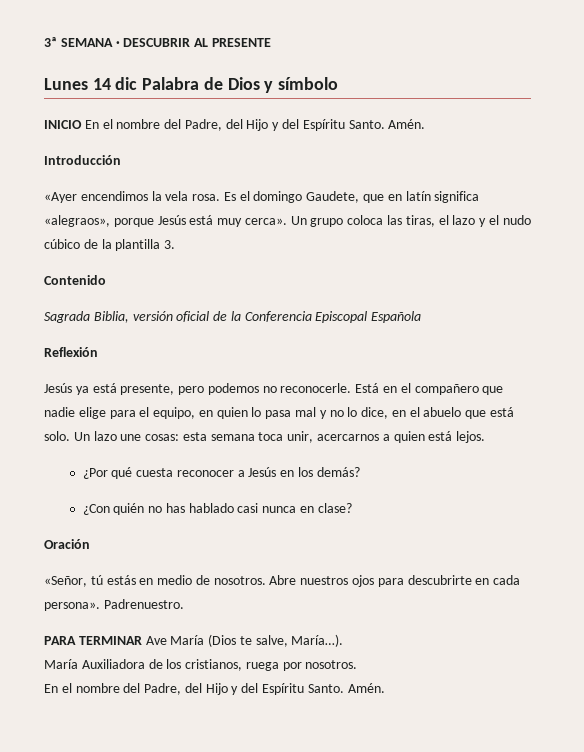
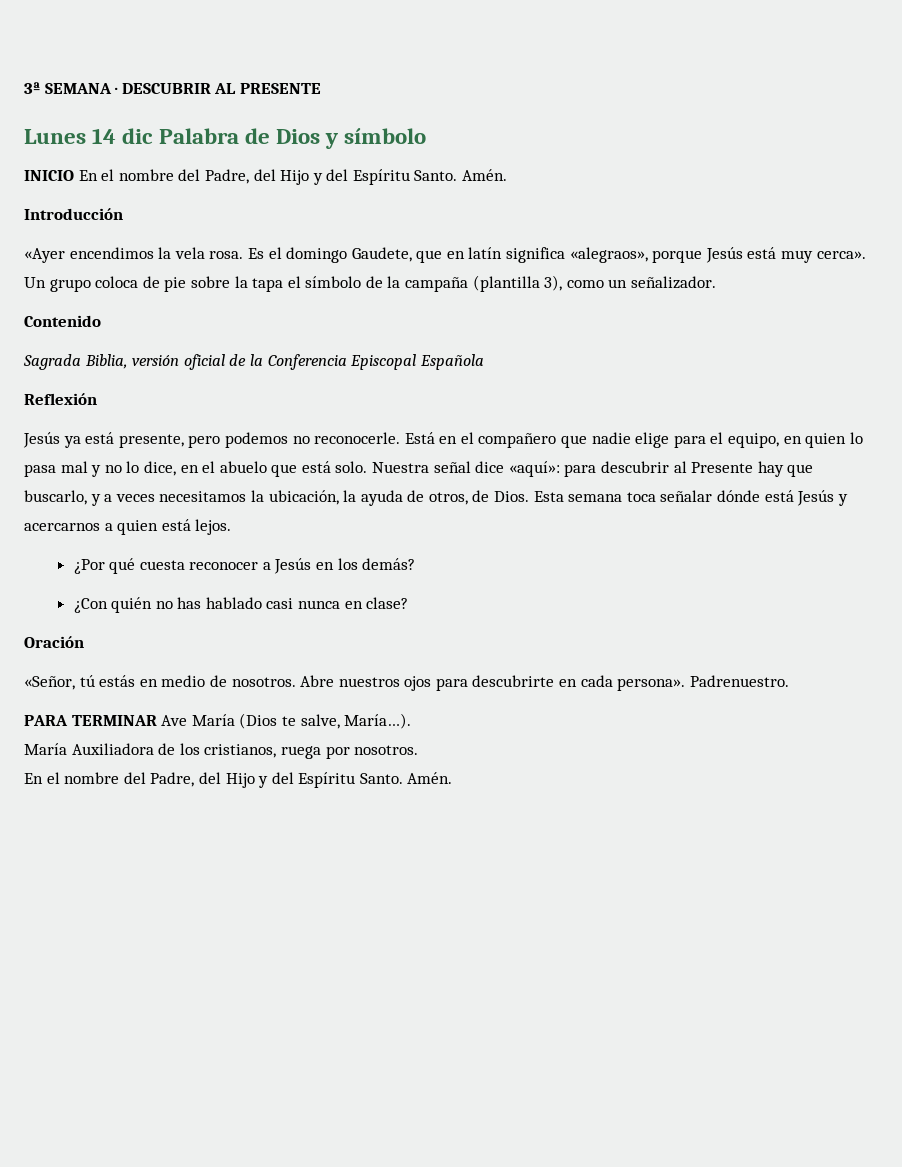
- Un grupo coloca las tiras, el lazo y el nudo cúbico de la plantilla 3.
+ Un grupo coloca de pie sobre la tapa el símbolo de la campaña (plantilla 3), como un señalizador.
- Un lazo une cosas: esta semana toca unir, acercarnos a quien está lejos.
+ Nuestra señal dice «aquí»: para descubrir al Presente hay que buscarlo, y a veces necesitamos la ubicación, la ayuda de otros, de Dios. Esta semana toca señalar dónde está Jesús y acercarnos a quien está lejos.

